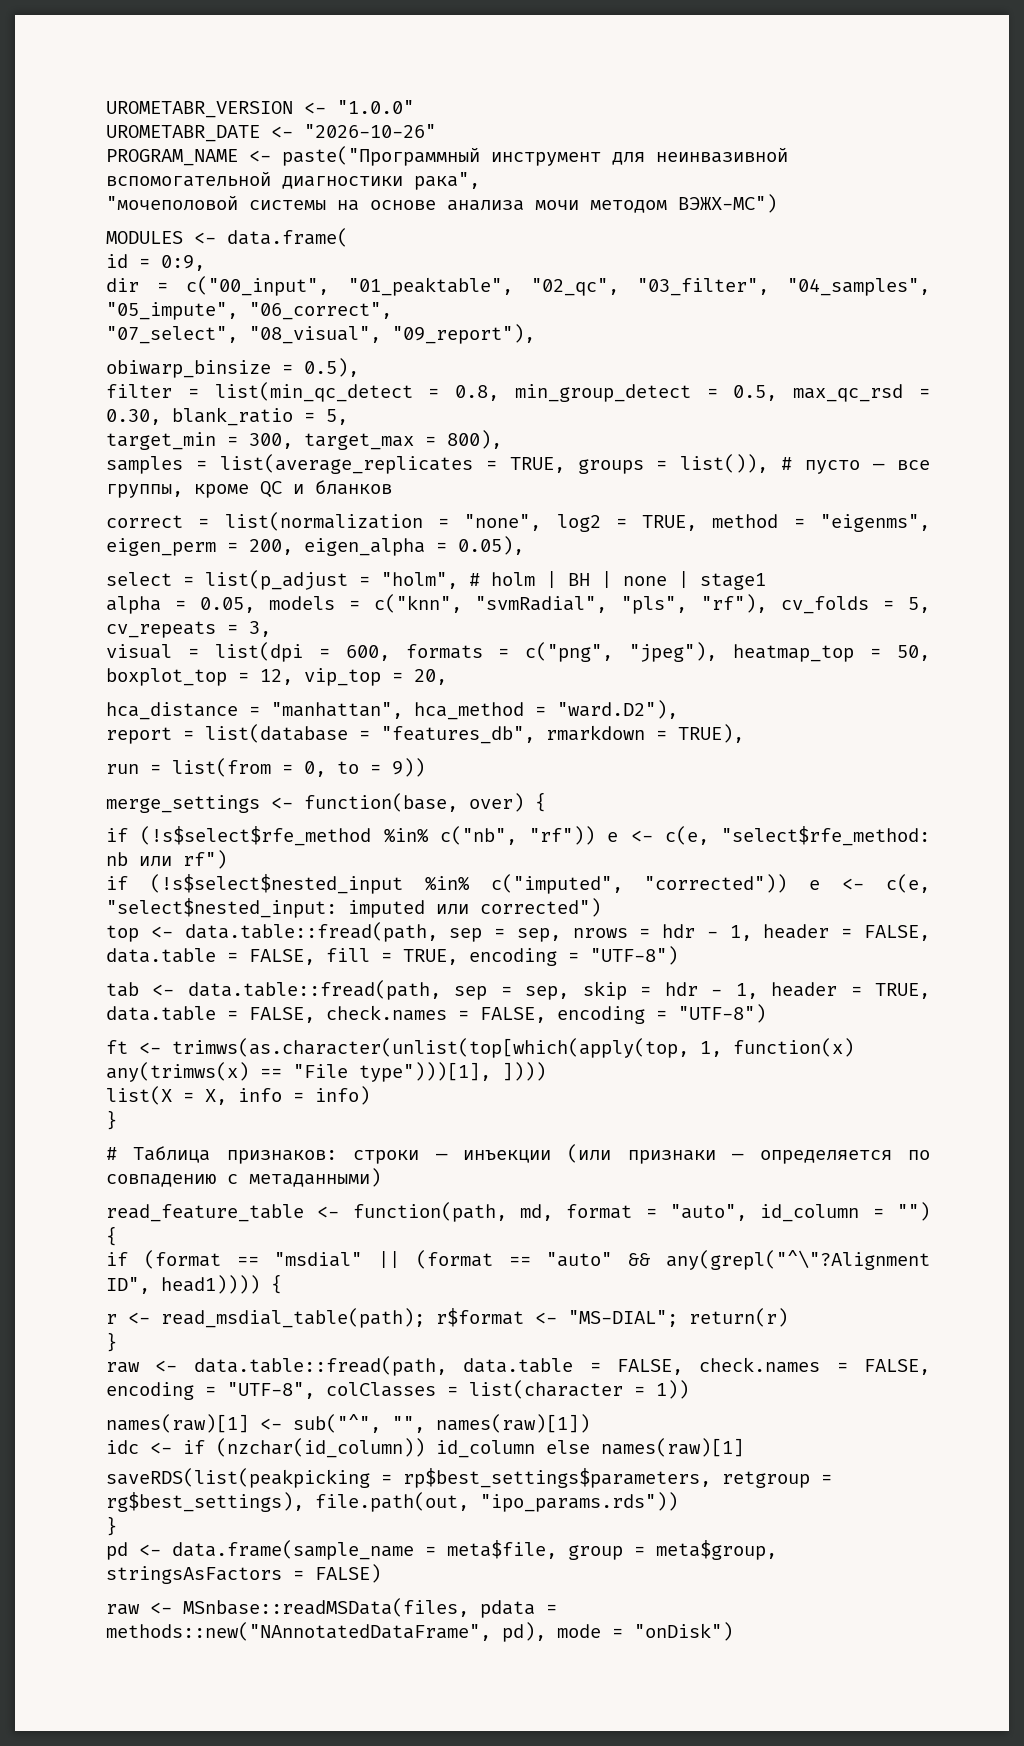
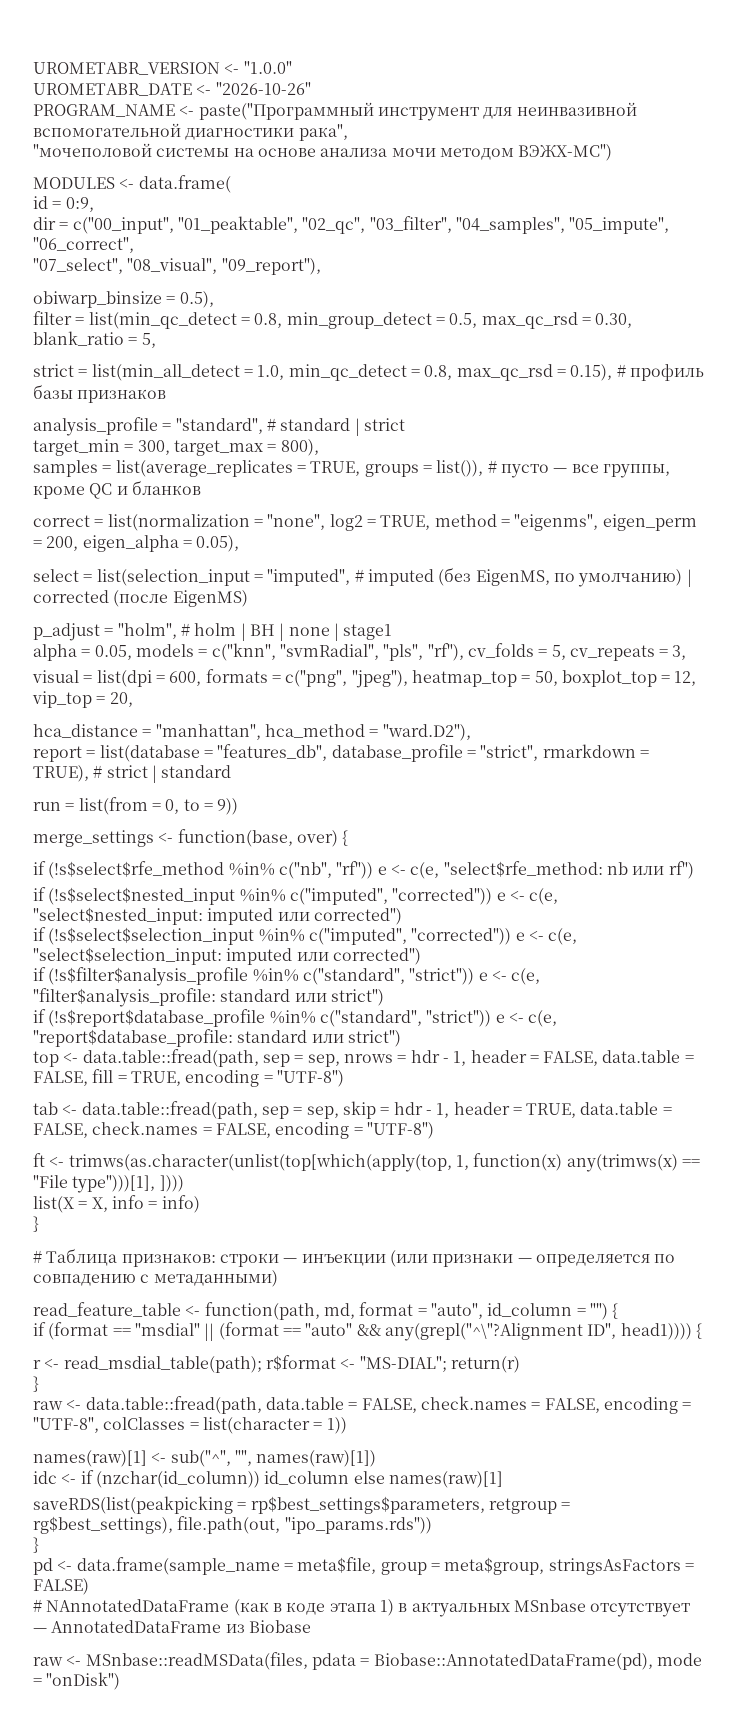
+ strict = list(min_all_detect = 1.0, min_qc_detect = 0.8, max_qc_rsd = 0.15), # профиль базы признаков
+ analysis_profile = "standard", # standard | strict
- select = list(p_adjust = "holm", # holm | BH | none | stage1
+ select = list(selection_input = "imputed", # imputed (без EigenMS, по умолчанию) | corrected (после EigenMS)
+ p_adjust = "holm", # holm | BH | none | stage1
- report = list(database = "features_db", rmarkdown = TRUE),
+ report = list(database = "features_db", database_profile = "strict", rmarkdown = TRUE), # strict | standard
+ if (!s$select$selection_input %in% c("imputed", "corrected")) e <- c(e, "select$selection_input: imputed или corrected")
+ if (!s$filter$analysis_profile %in% c("standard", "strict")) e <- c(e, "filter$analysis_profile: standard или strict")
+ if (!s$report$database_profile %in% c("standard", "strict")) e <- c(e, "report$database_profile: standard или strict")
+ # NAnnotatedDataFrame (как в коде этапа 1) в актуальных MSnbase отсутствует — AnnotatedDataFrame из Biobase
- raw <- MSnbase::readMSData(files, pdata = methods::new("NAnnotatedDataFrame", pd), mode = "onDisk")
+ raw <- MSnbase::readMSData(files, pdata = Biobase::AnnotatedDataFrame(pd), mode = "onDisk")

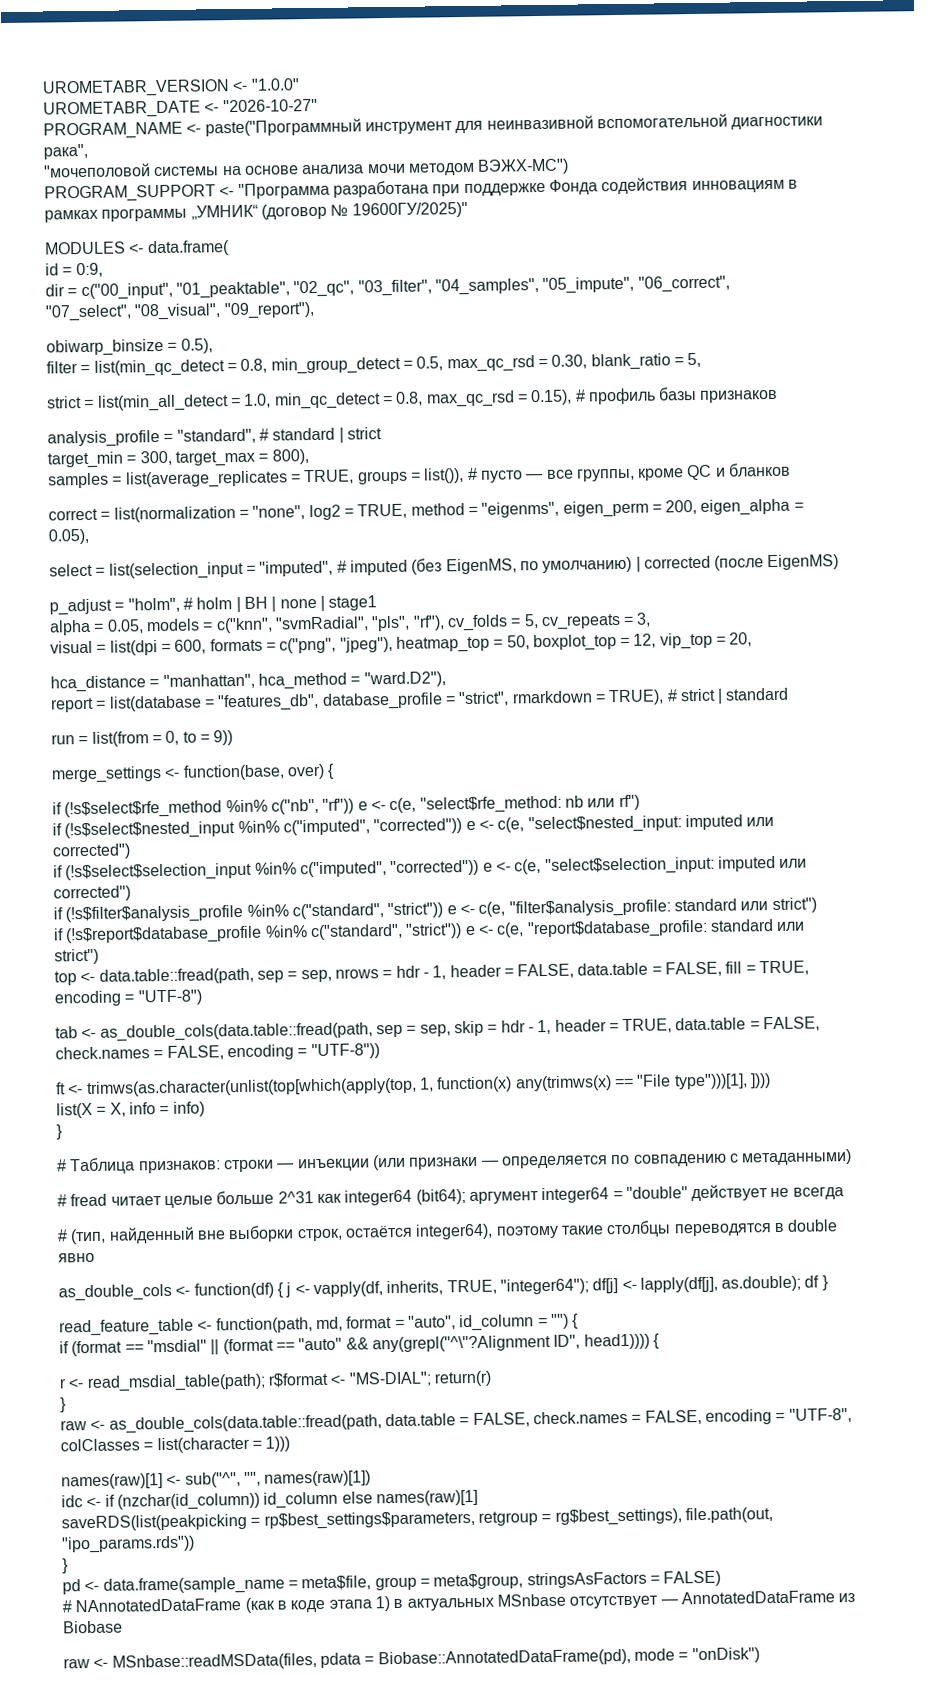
- UROMETABR_DATE <- "2026-10-26"
+ UROMETABR_DATE <- "2026-10-27"
+ PROGRAM_SUPPORT <- "Программа разработана при поддержке Фонда содействия инновациям в рамках программы „УМНИК“ (договор № 19600ГУ/2025)"
- tab <- data.table::fread(path, sep = sep, skip = hdr - 1, header = TRUE, data.table = FALSE, check.names = FALSE, encoding = "UTF-8")
+ tab <- as_double_cols(data.table::fread(path, sep = sep, skip = hdr - 1, header = TRUE, data.table = FALSE, check.names = FALSE, encoding = "UTF-8"))
+ # fread читает целые больше 2^31 как integer64 (bit64); аргумент integer64 = "double" действует не всегда
+ # (тип, найденный вне выборки строк, остаётся integer64), поэтому такие столбцы переводятся в double явно
+ as_double_cols <- function(df) { j <- vapply(df, inherits, TRUE, "integer64"); df[j] <- lapply(df[j], as.double); df }
- raw <- data.table::fread(path, data.table = FALSE, check.names = FALSE, encoding = "UTF-8", colClasses = list(character = 1))
+ raw <- as_double_cols(data.table::fread(path, data.table = FALSE, check.names = FALSE, encoding = "UTF-8", colClasses = list(character = 1)))

